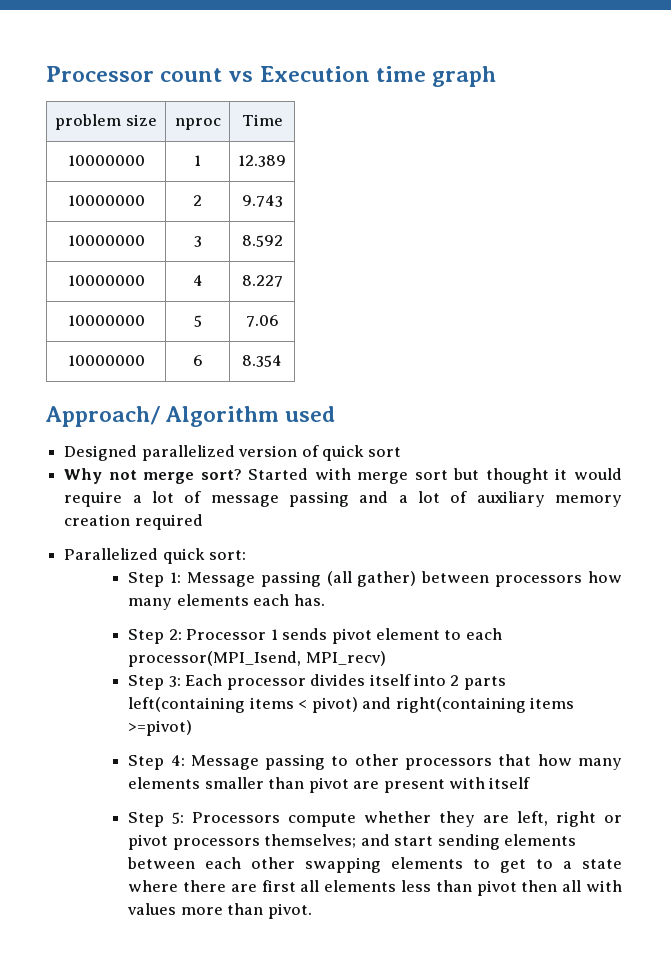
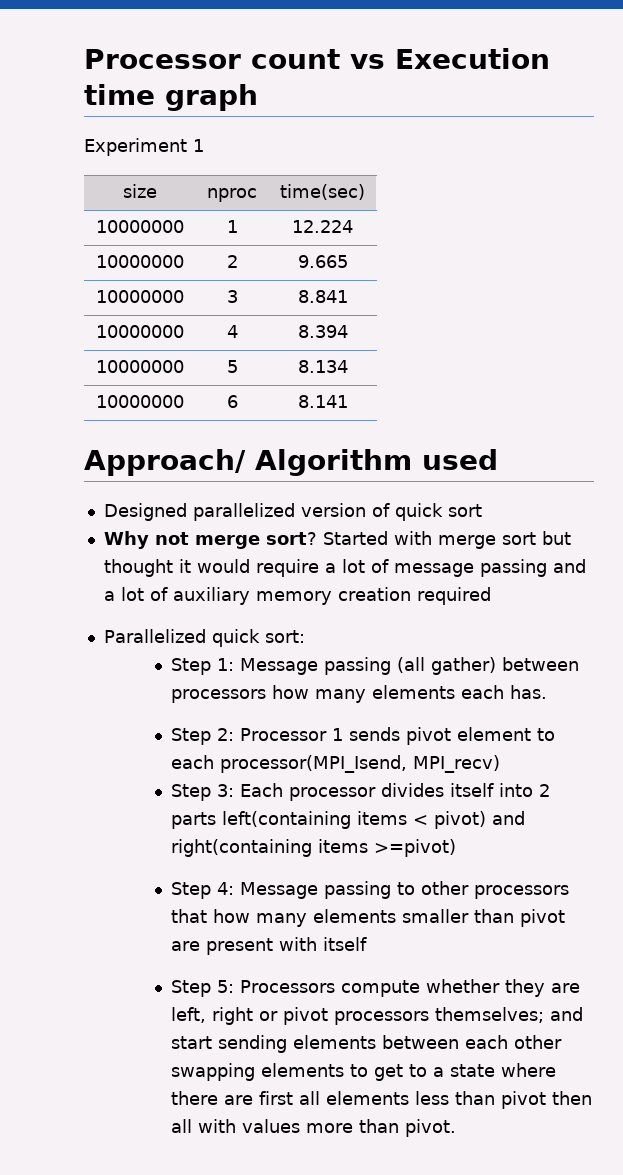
- problem size | nproc | Time
+ Experiment 1
+ size | nproc | time(sec)
- 10000000 | 1 | 12.389
+ 10000000 | 1 | 12.224
- 10000000 | 2 | 9.743
+ 10000000 | 2 | 9.665
- 10000000 | 3 | 8.592
+ 10000000 | 3 | 8.841
- 10000000 | 4 | 8.227
+ 10000000 | 4 | 8.394
- 10000000 | 5 | 7.06
+ 10000000 | 5 | 8.134
- 10000000 | 6 | 8.354
+ 10000000 | 6 | 8.141

